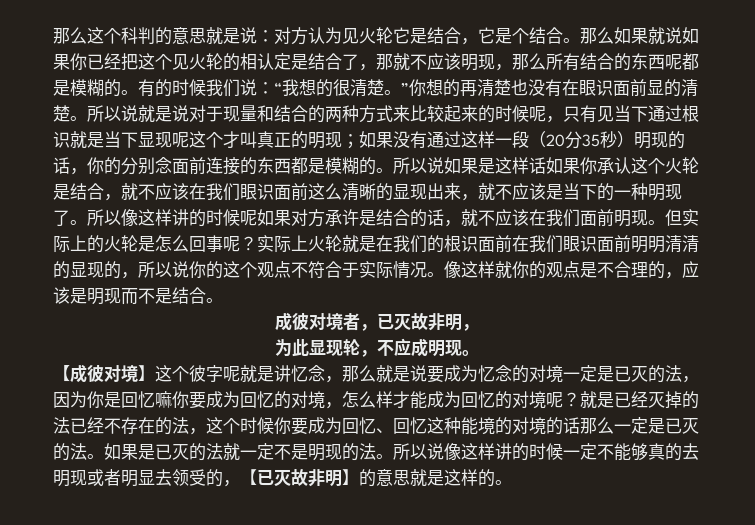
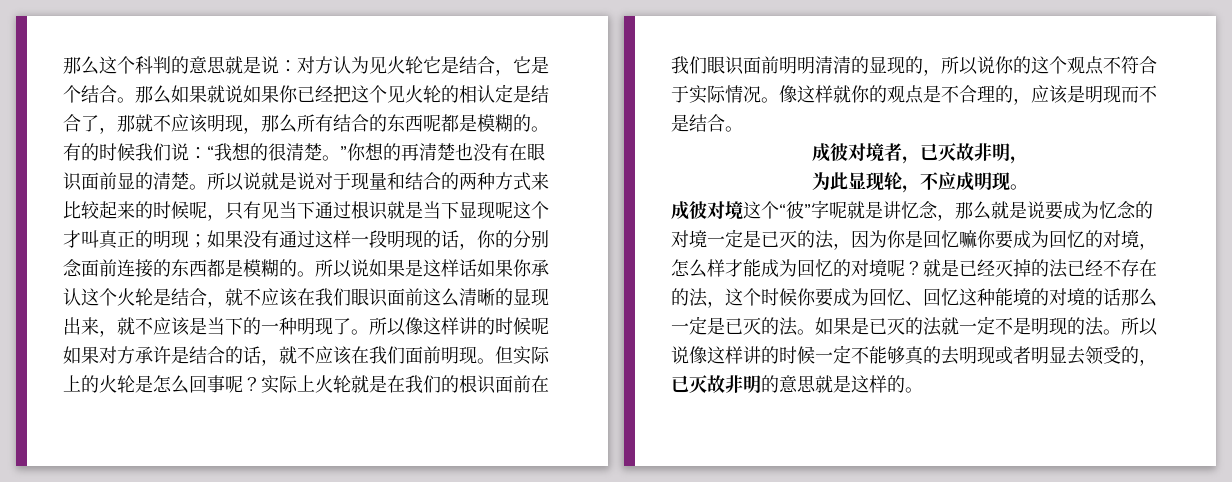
- 所以说就是说对于现量和结合的两种方式来比较起来的时候呢，只有见当下通过根识就是当下显现呢这个才叫真正的明现；如果没有通过这样一段（20分35秒）明现的话，你的分别念面前连接的东西都是模糊的。
+ 所以说就是说对于现量和结合的两种方式来比较起来的时候呢，只有见当下通过根识就是当下显现呢这个才叫真正的明现；如果没有通过这样一段明现的话，你的分别念面前连接的东西都是模糊的。
- 【成彼对境】这个彼字呢就是讲忆念，那么就是说要成为忆念的对境一定是已灭的法，因为你是回忆嘛你要成为回忆的对境，怎么样才能成为回忆的对境呢？
+ 成彼对境这个“彼”字呢就是讲忆念，那么就是说要成为忆念的对境一定是已灭的法，因为你是回忆嘛你要成为回忆的对境，怎么样才能成为回忆的对境呢？
- 所以说像这样讲的时候一定不能够真的去明现或者明显去领受的，【已灭故非明】的意思就是这样的。
+ 所以说像这样讲的时候一定不能够真的去明现或者明显去领受的，已灭故非明的意思就是这样的。

